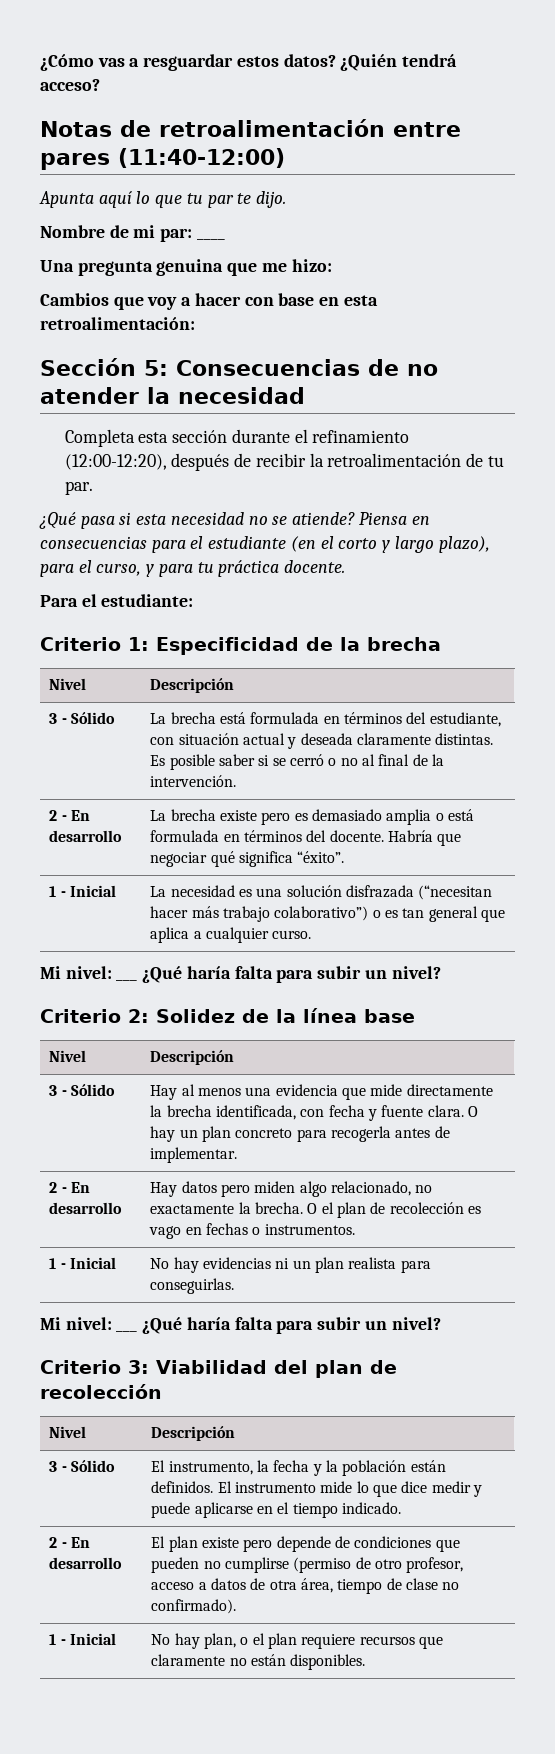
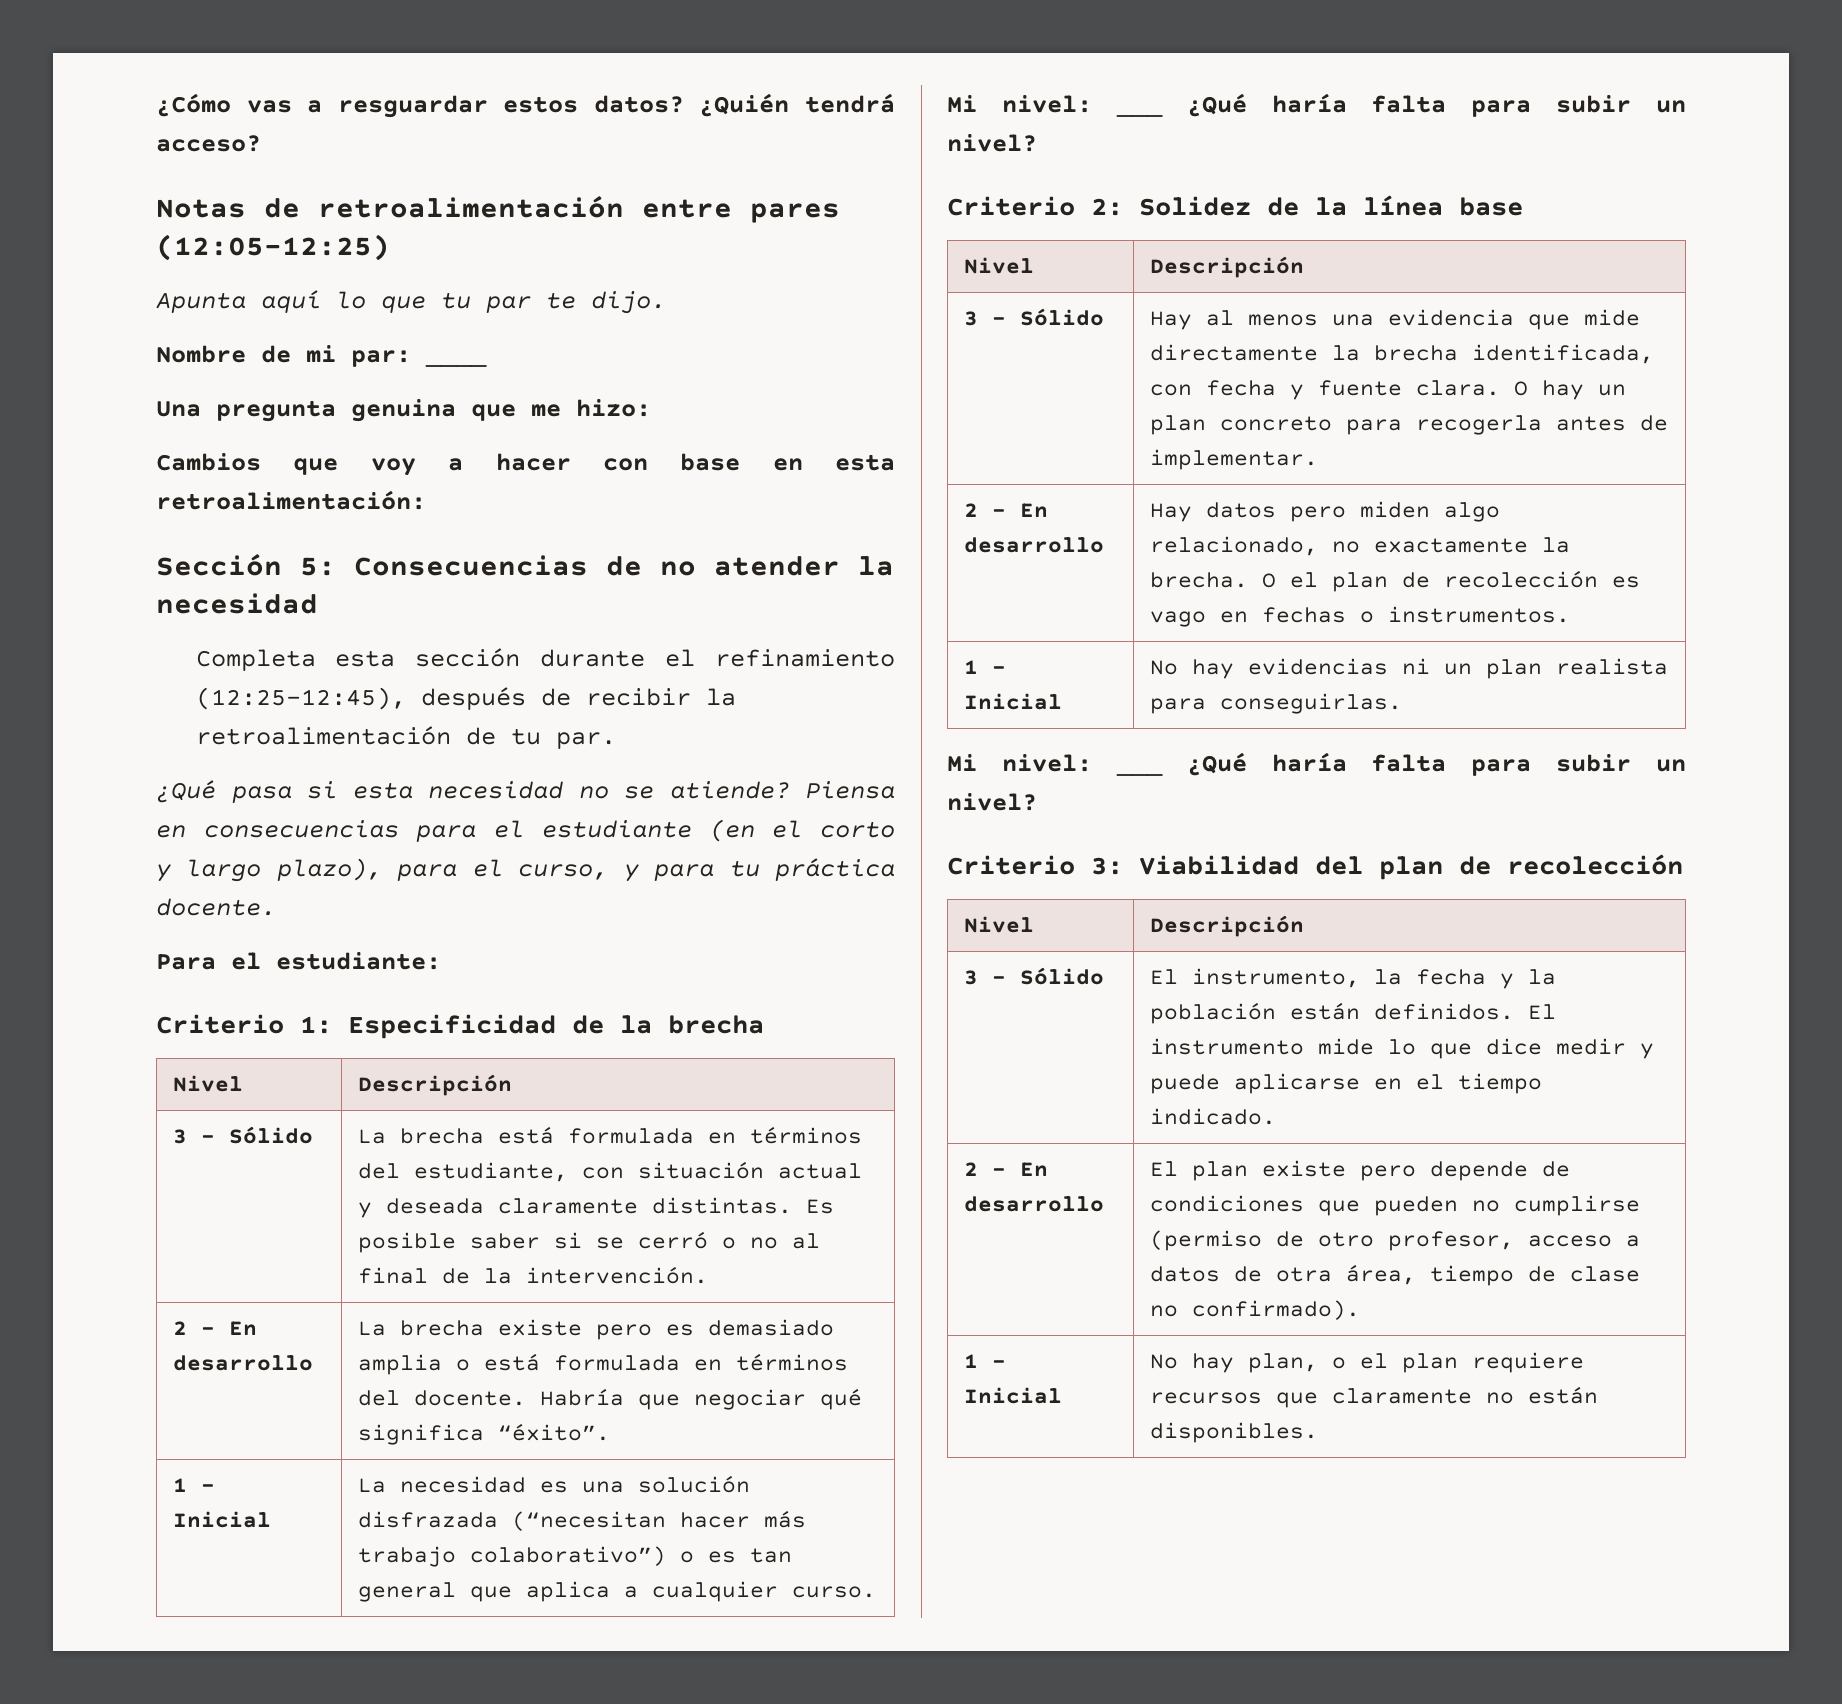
- Notas de retroalimentación entre pares (11:40-12:00)
+ Notas de retroalimentación entre pares (12:05-12:25)
- Completa esta sección durante el refinamiento (12:00-12:20), después de recibir la retroalimentación de tu par.
+ Completa esta sección durante el refinamiento (12:25-12:45), después de recibir la retroalimentación de tu par.

